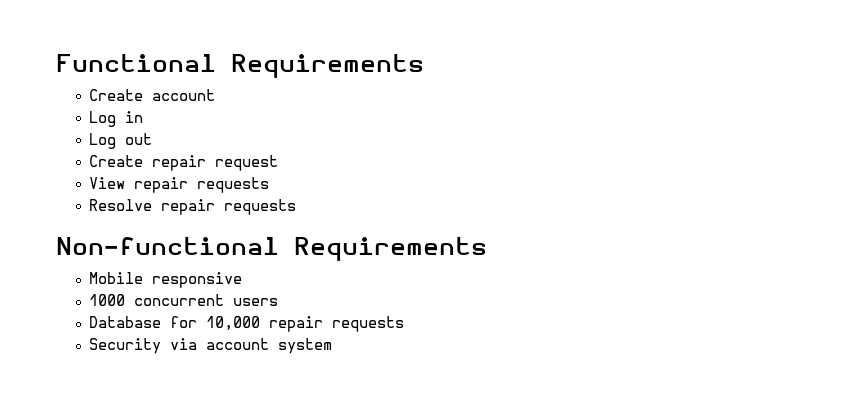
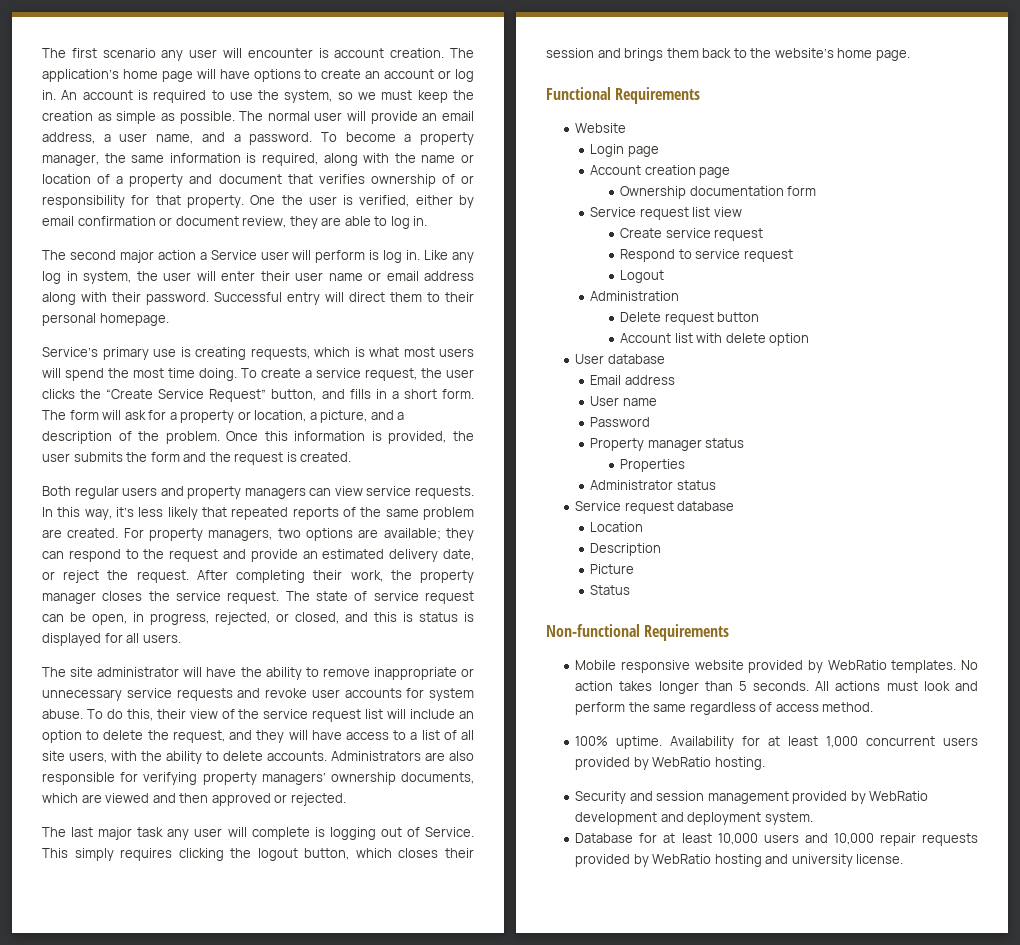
+ The first scenario any user will encounter is account creation. The application’s home page will have options to create an account or log in. An account is required to use the system, so we must keep the creation as simple as possible. The normal user will provide an email address, a user name, and a password. To become a property manager, the same information is required, along with the name or location of a property and document that verifies ownership of or responsibility for that property. One the user is verified, either by email confirmation or document review, they are able to log in.
+ The second major action a Service user will perform is log in. Like any log in system, the user will enter their user name or email address along with their password. Successful entry will direct them to their personal homepage.
+ Service’s primary use is creating requests, which is what most users will spend the most time doing. To create a service request, the user clicks the “Create Service Request” button, and fills in a short form. The form will ask for a property or location, a picture, and a description of the problem. Once this information is provided, the user submits the form and the request is created.
+ Both regular users and property managers can view service requests. In this way, it’s less likely that repeated reports of the same problem are created. For property managers, two options are available; they can respond to the request and provide an estimated delivery date, or reject the request. After completing their work, the property manager closes the service request. The state of service request can be open, in progress, rejected, or closed, and this is status is displayed for all users.
+ The site administrator will have the ability to remove inappropriate or unnecessary service requests and revoke user accounts for system abuse. To do this, their view of the service request list will include an option to delete the request, and they will have access to a list of all site users, with the ability to delete accounts. Administrators are also responsible for verifying property managers’ ownership documents, which are viewed and then approved or rejected.
+ The last major task any user will complete is logging out of Service. This simply requires clicking the logout button, which closes their session and brings them back to the website’s home page.
  Functional Requirements
- Create account
- Log in
- Log out
- Create repair request
- View repair requests
- Resolve repair requests
+ Website
+ Login page
+ Account creation page
+ Ownership documentation form
+ Service request list view
+ Create service request
+ Respond to service request
+ Logout
+ Administration
+ Delete request button
+ Account list with delete option
+ User database
+ Email address
+ User name
+ Password
+ Property manager status
+ Properties
+ Administrator status
+ Service request database
+ Location
+ Description
+ Picture
+ Status
  Non-functional Requirements
- Mobile responsive
- 1000 concurrent users
- Database for 10,000 repair requests
- Security via account system
+ Mobile responsive website provided by WebRatio templates. No action takes longer than 5 seconds. All actions must look and perform the same regardless of access method.
+ 100% uptime. Availability for at least 1,000 concurrent users provided by WebRatio hosting.
+ Security and session management provided by WebRatio development and deployment system.
+ Database for at least 10,000 users and 10,000 repair requests provided by WebRatio hosting and university license.

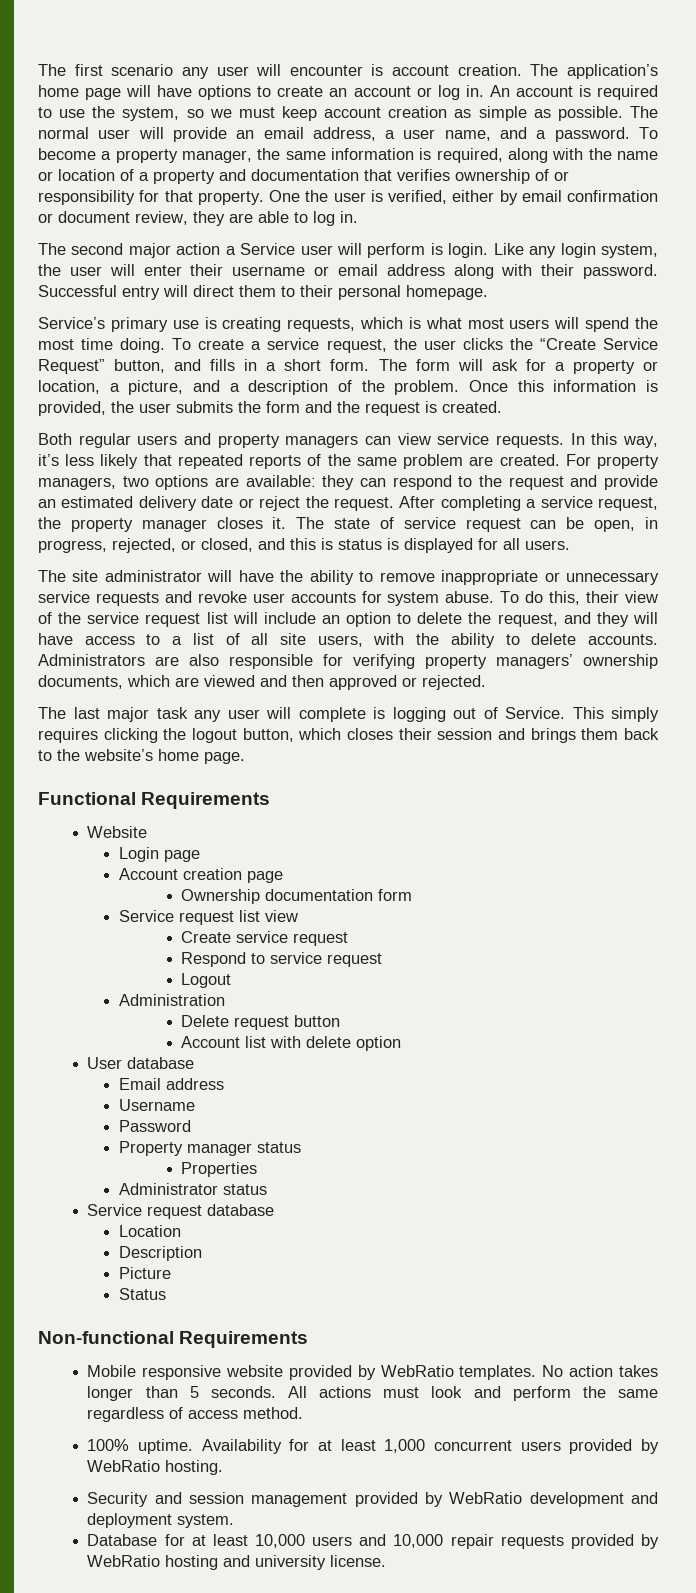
- An account is required to use the system, so we must keep the creation as simple as possible.
+ An account is required to use the system, so we must keep account creation as simple as possible.
- To become a property manager, the same information is required, along with the name or location of a property and document that verifies ownership of or responsibility for that property.
+ To become a property manager, the same information is required, along with the name or location of a property and documentation that verifies ownership of or responsibility for that property.
- The second major action a Service user will perform is log in. Like any log in system, the user will enter their user name or email address along with their password.
+ The second major action a Service user will perform is login. Like any login system, the user will enter their username or email address along with their password.
- For property managers, two options are available; they can respond to the request and provide an estimated delivery date, or reject the request.
+ For property managers, two options are available: they can respond to the request and provide an estimated delivery date or reject the request.
- After completing their work, the property manager closes the service request.
+ After completing a service request, the property manager closes it.
- User name
+ Username

